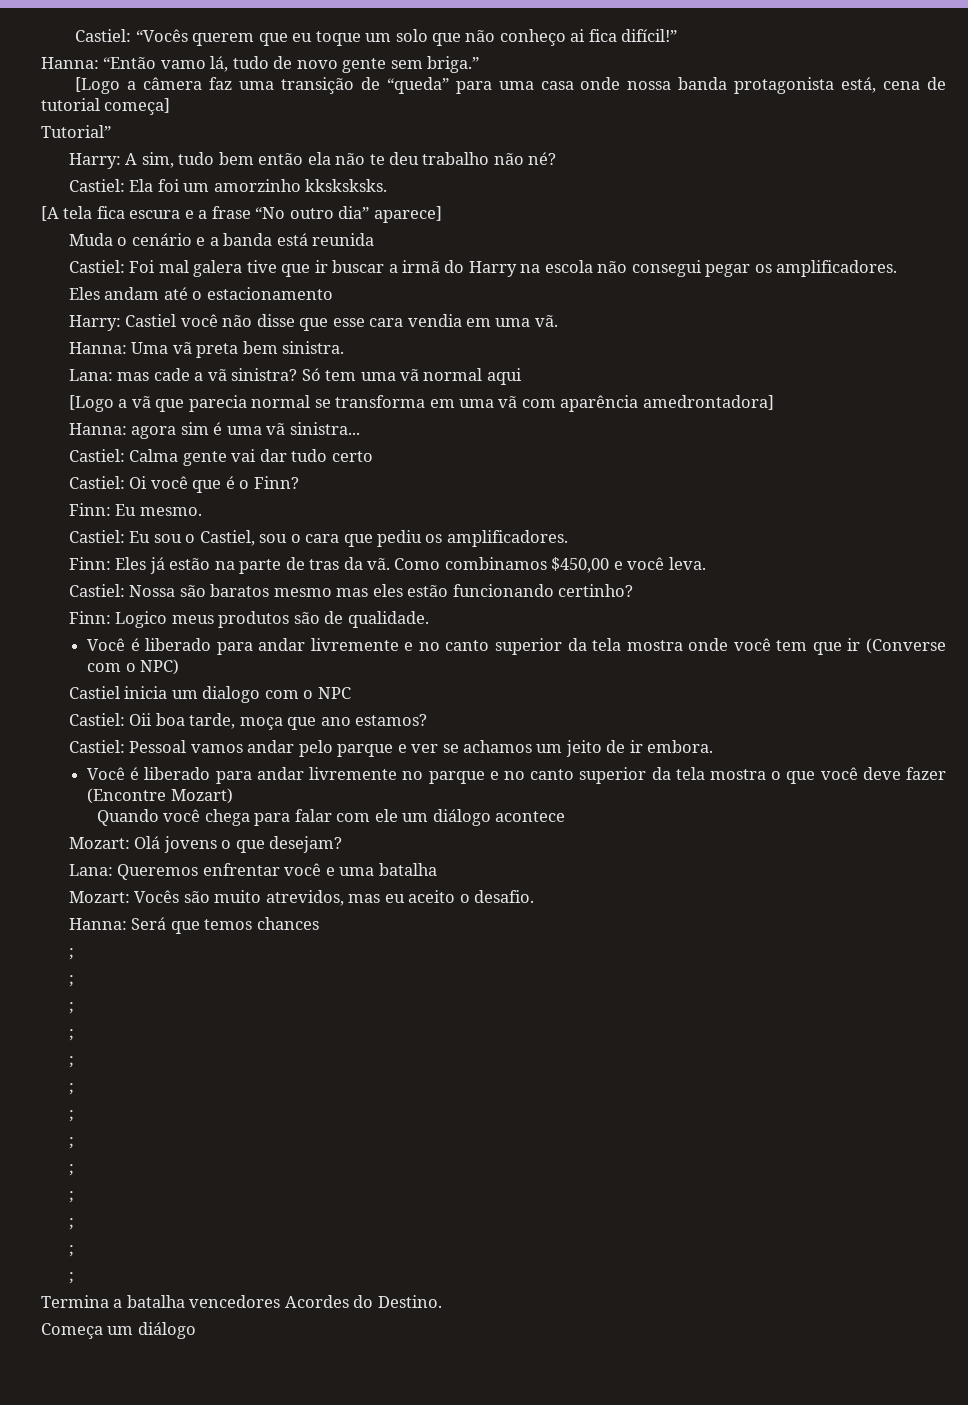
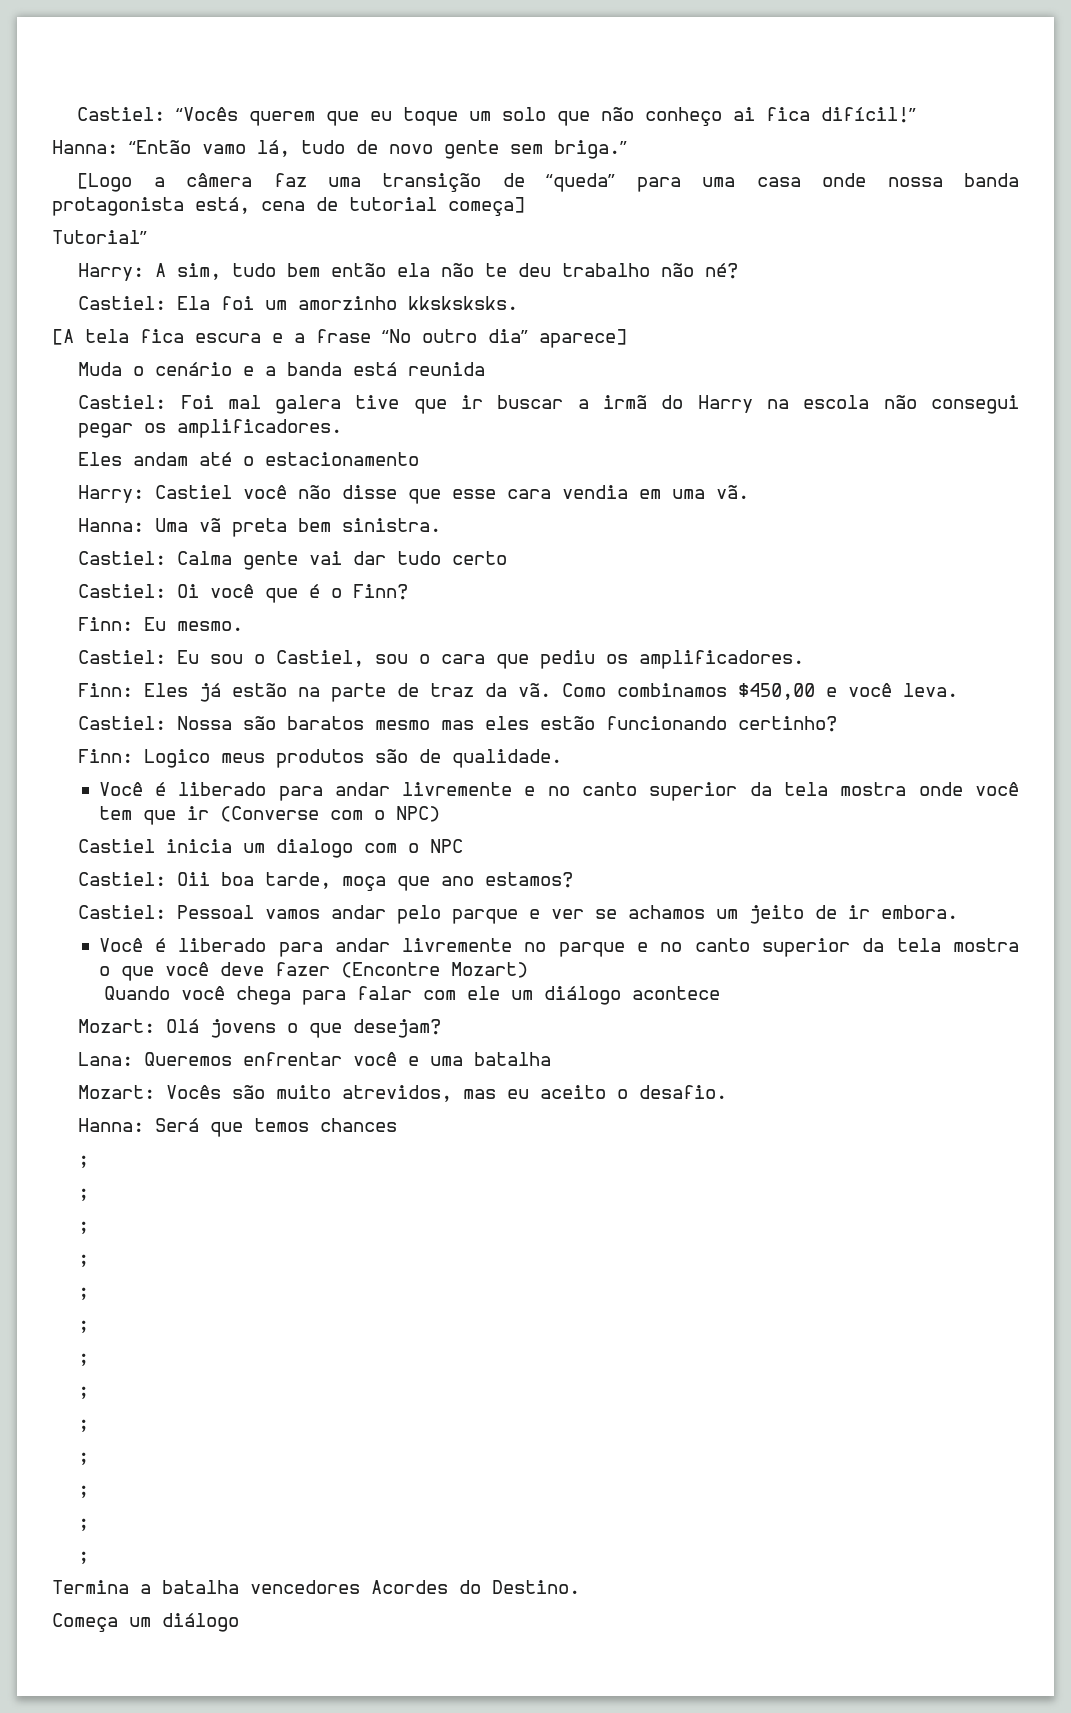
- Lana: mas cade a vã sinistra? Só tem uma vã normal aqui
- [Logo a vã que parecia normal se transforma em uma vã com aparência amedrontadora]
- Hanna: agora sim é uma vã sinistra...
- Finn: Eles já estão na parte de tras da vã.
+ Finn: Eles já estão na parte de traz da vã.

